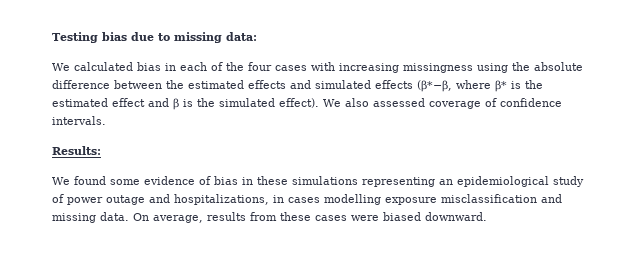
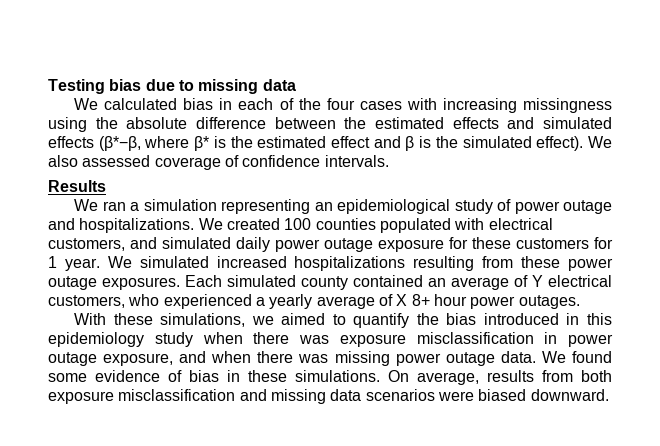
- Testing bias due to missing data:
+ Testing bias due to missing data
- Results:
- We found some evidence of bias in these simulations representing an epidemiological study of power outage and hospitalizations, in cases modelling exposure misclassification and missing data. On average, results from these cases were biased downward.
+ Results
+ We ran a simulation representing an epidemiological study of power outage and hospitalizations. We created 100 counties populated with electrical customers, and simulated daily power outage exposure for these customers for 1 year. We simulated increased hospitalizations resulting from these power outage exposures. Each simulated county contained an average of Y electrical customers, who experienced a yearly average of X 8+ hour power outages.
+ With these simulations, we aimed to quantify the bias introduced in this epidemiology study when there was exposure misclassification in power outage exposure, and when there was missing power outage data. We found some evidence of bias in these simulations. On average, results from both exposure misclassification and missing data scenarios were biased downward.

